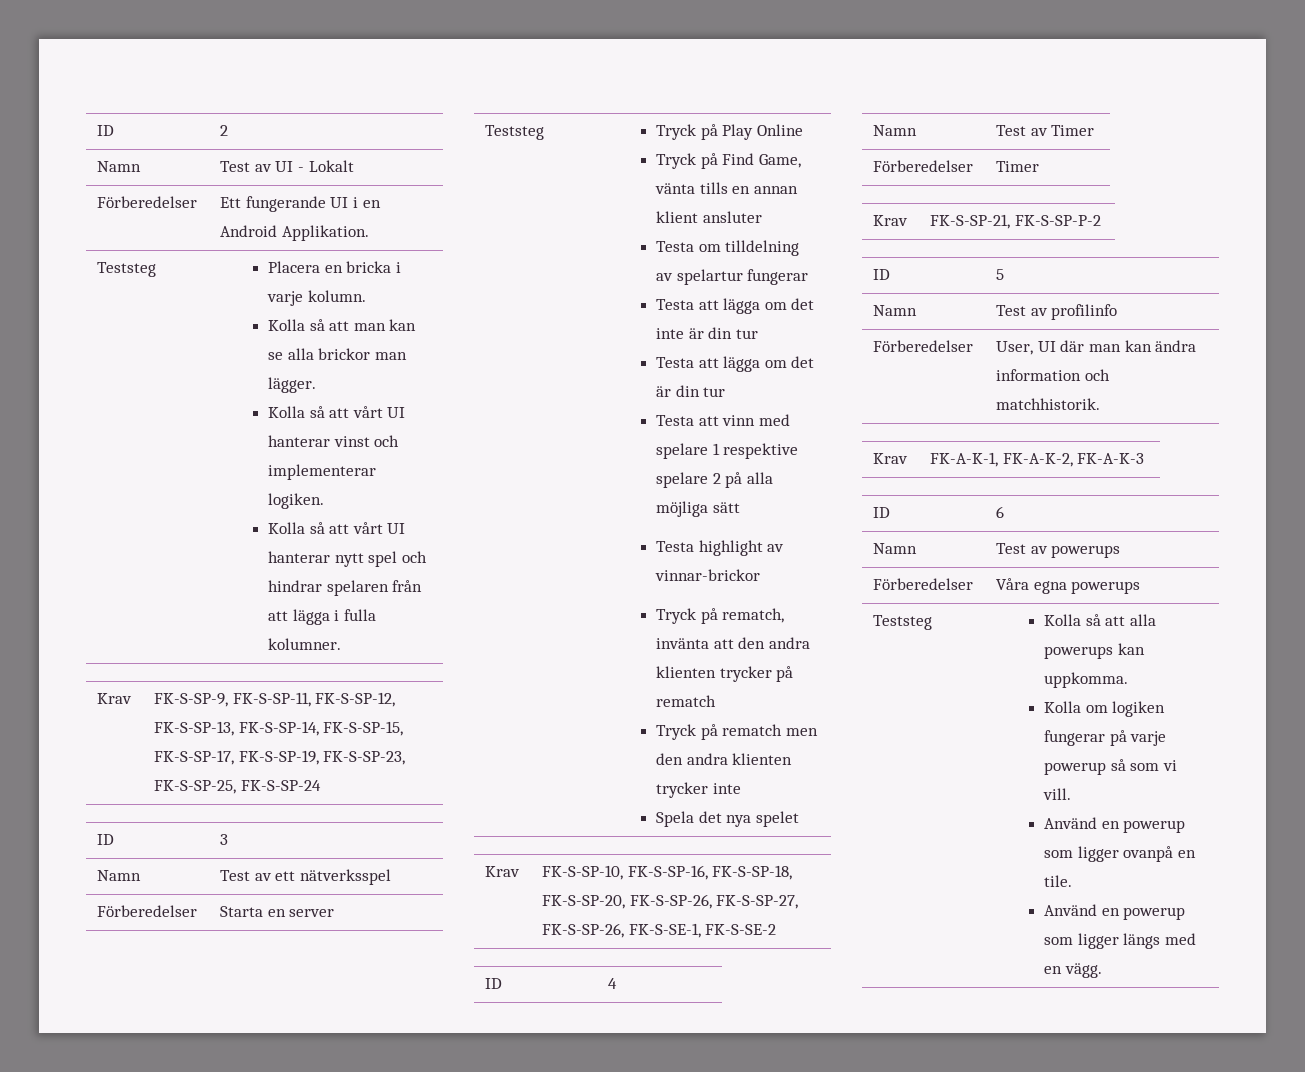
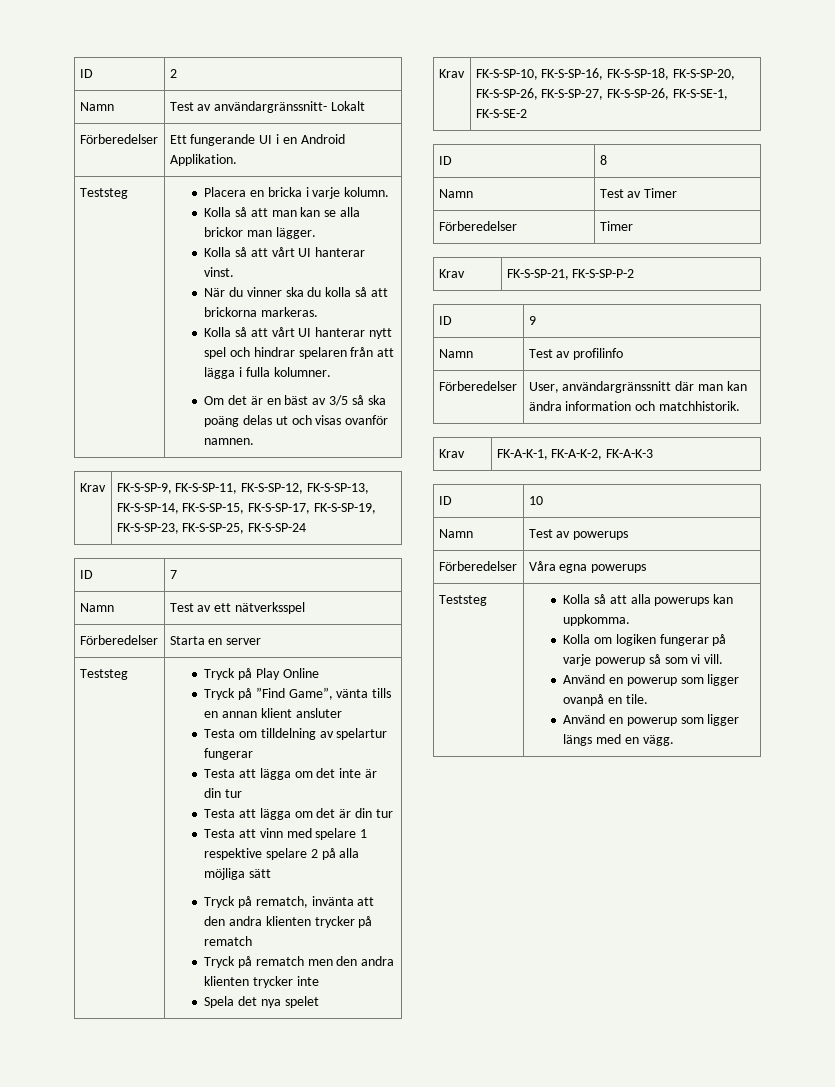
- Namn | Test av UI - Lokalt
+ Namn | Test av användargränssnitt- Lokalt
- Kolla så att vårt UI hanterar vinst och implementerar logiken.
+ Kolla så att vårt UI hanterar vinst.
+ När du vinner ska du kolla så att brickorna markeras.
+ Om det är en bäst av 3/5 så ska poäng delas ut och visas ovanför namnen.
- ID | 3
+ ID | 7
- Tryck på Find Game, vänta tills en annan klient ansluter
+ Tryck på ”Find Game”, vänta tills en annan klient ansluter
- Testa highlight av vinnar-brickor
- ID | 4
+ ID | 8
- ID | 5
+ ID | 9
- Förberedelser | User, UI där man kan ändra information och matchhistorik.
+ Förberedelser | User, användargränssnitt där man kan ändra information och matchhistorik.
- ID | 6
+ ID | 10

